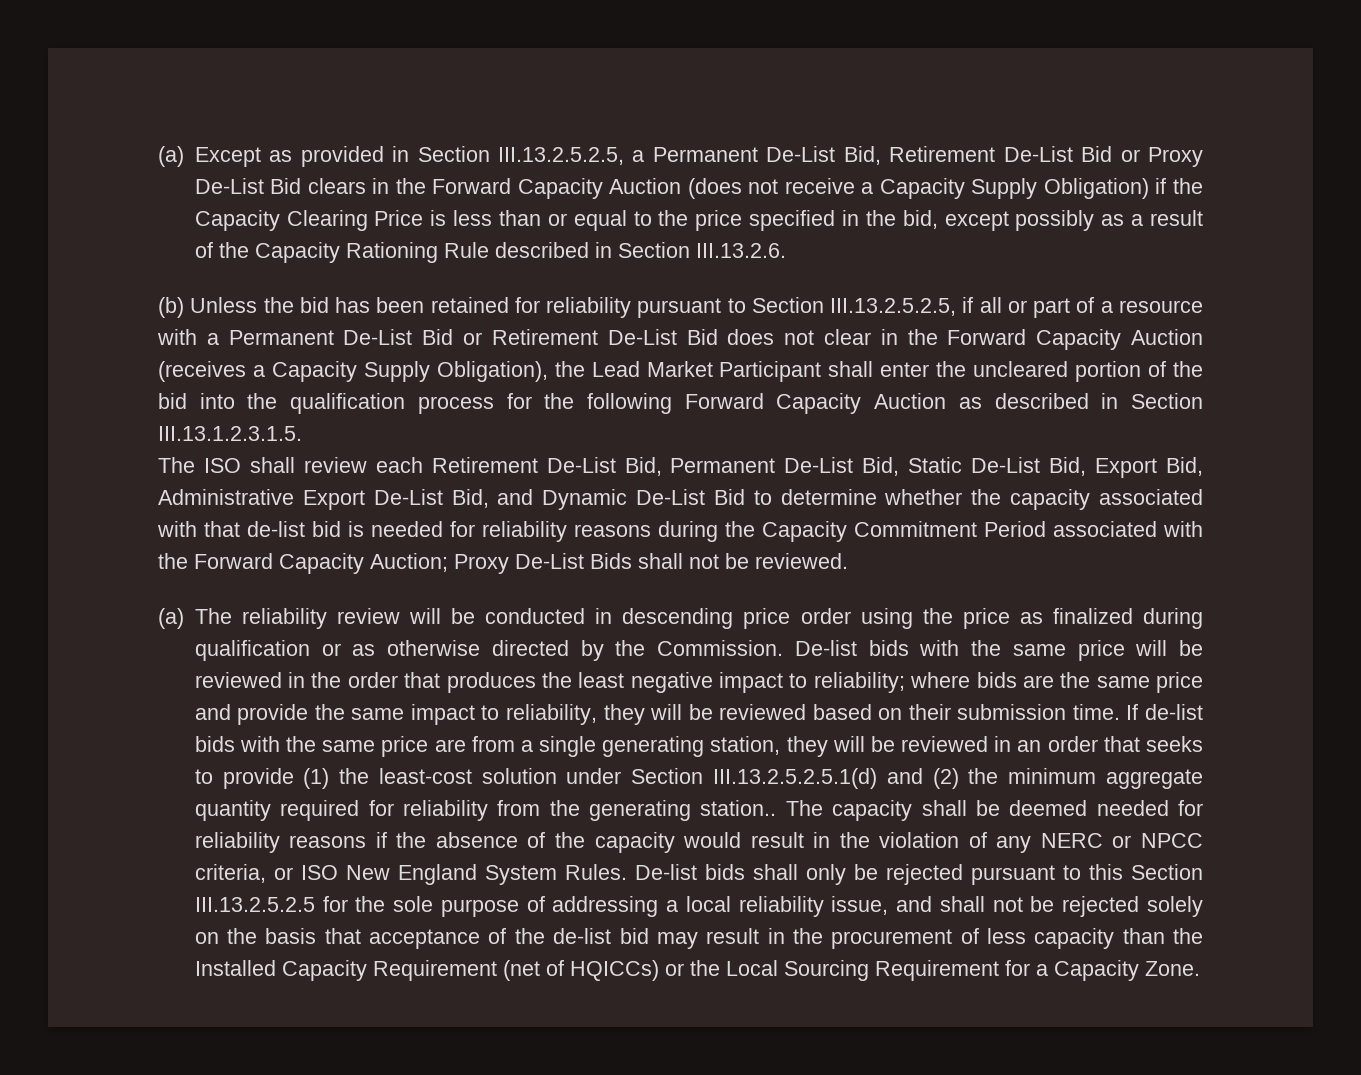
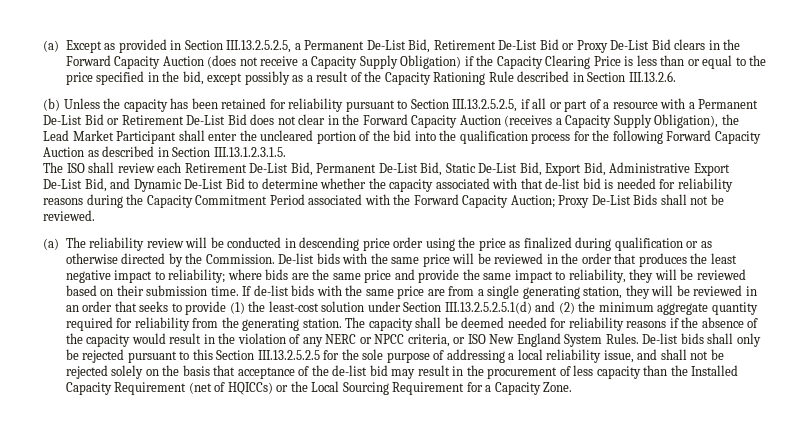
- (b) Unless the bid has been retained for reliability pursuant to Section III.13.2.5.2.5, if all or part of a resource with a Permanent De-List Bid or Retirement De-List Bid does not clear in the Forward Capacity Auction (receives a Capacity Supply Obligation), the Lead Market Participant shall enter the uncleared portion of the bid into the qualification process for the following Forward Capacity Auction as described in Section III.13.1.2.3.1.5.
+ (b) Unless the capacity has been retained for reliability pursuant to Section III.13.2.5.2.5, if all or part of a resource with a Permanent De-List Bid or Retirement De-List Bid does not clear in the Forward Capacity Auction (receives a Capacity Supply Obligation), the Lead Market Participant shall enter the uncleared portion of the bid into the qualification process for the following Forward Capacity Auction as described in Section III.13.1.2.3.1.5.
- If de-list bids with the same price are from a single generating station, they will be reviewed in an order that seeks to provide (1) the least-cost solution under Section III.13.2.5.2.5.1(d) and (2) the minimum aggregate quantity required for reliability from the generating station..
+ If de-list bids with the same price are from a single generating station, they will be reviewed in an order that seeks to provide (1) the least-cost solution under Section III.13.2.5.2.5.1(d) and (2) the minimum aggregate quantity required for reliability from the generating station.

